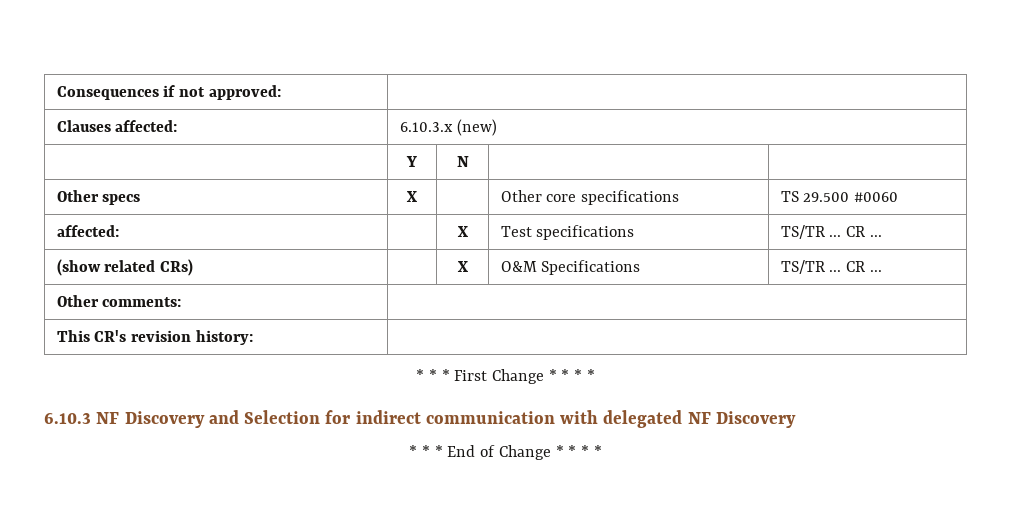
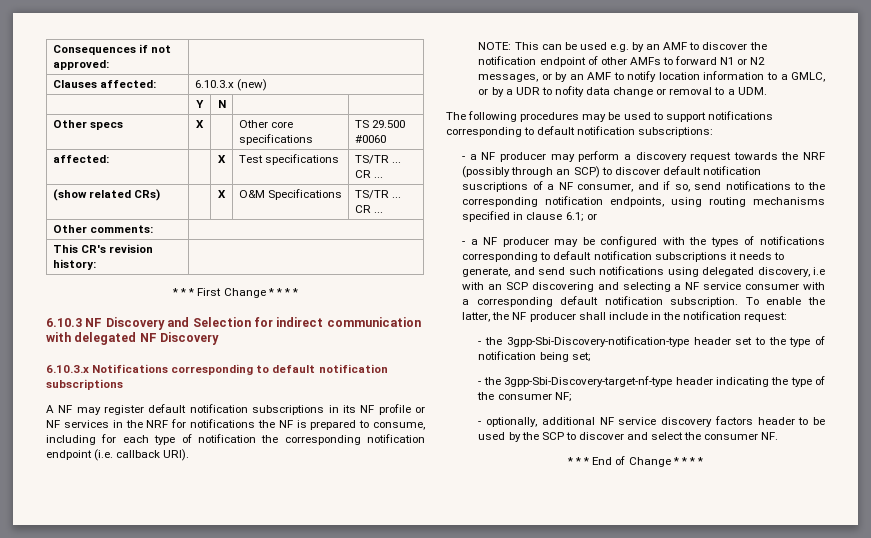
+ 6.10.3.x Notifications corresponding to default notification subscriptions
+ A NF may register default notification subscriptions in its NF profile or NF services in the NRF for notifications the NF is prepared to consume, including for each type of notification the corresponding notification endpoint (i.e. callback URI).
+ NOTE: This can be used e.g. by an AMF to discover the notification endpoint of other AMFs to forward N1 or N2 messages, or by an AMF to notify location information to a GMLC, or by a UDR to nofity data change or removal to a UDM.
+ The following procedures may be used to support notifications corresponding to default notification subscriptions:
+ - a NF producer may perform a discovery request towards the NRF (possibly through an SCP) to discover default notification suscriptions of a NF consumer, and if so, send notifications to the corresponding notification endpoints, using routing mechanisms specified in clause 6.1; or
+ - a NF producer may be configured with the types of notifications corresponding to default notification subscriptions it needs to generate, and send such notifications using delegated discovery, i.e with an SCP discovering and selecting a NF service consumer with a corresponding default notification subscription. To enable the latter, the NF producer shall include in the notification request:
+ - the 3gpp-Sbi-Discovery-notification-type header set to the type of notification being set;
+ - the 3gpp-Sbi-Discovery-target-nf-type header indicating the type of the consumer NF;
+ - optionally, additional NF service discovery factors header to be used by the SCP to discover and select the consumer NF.

